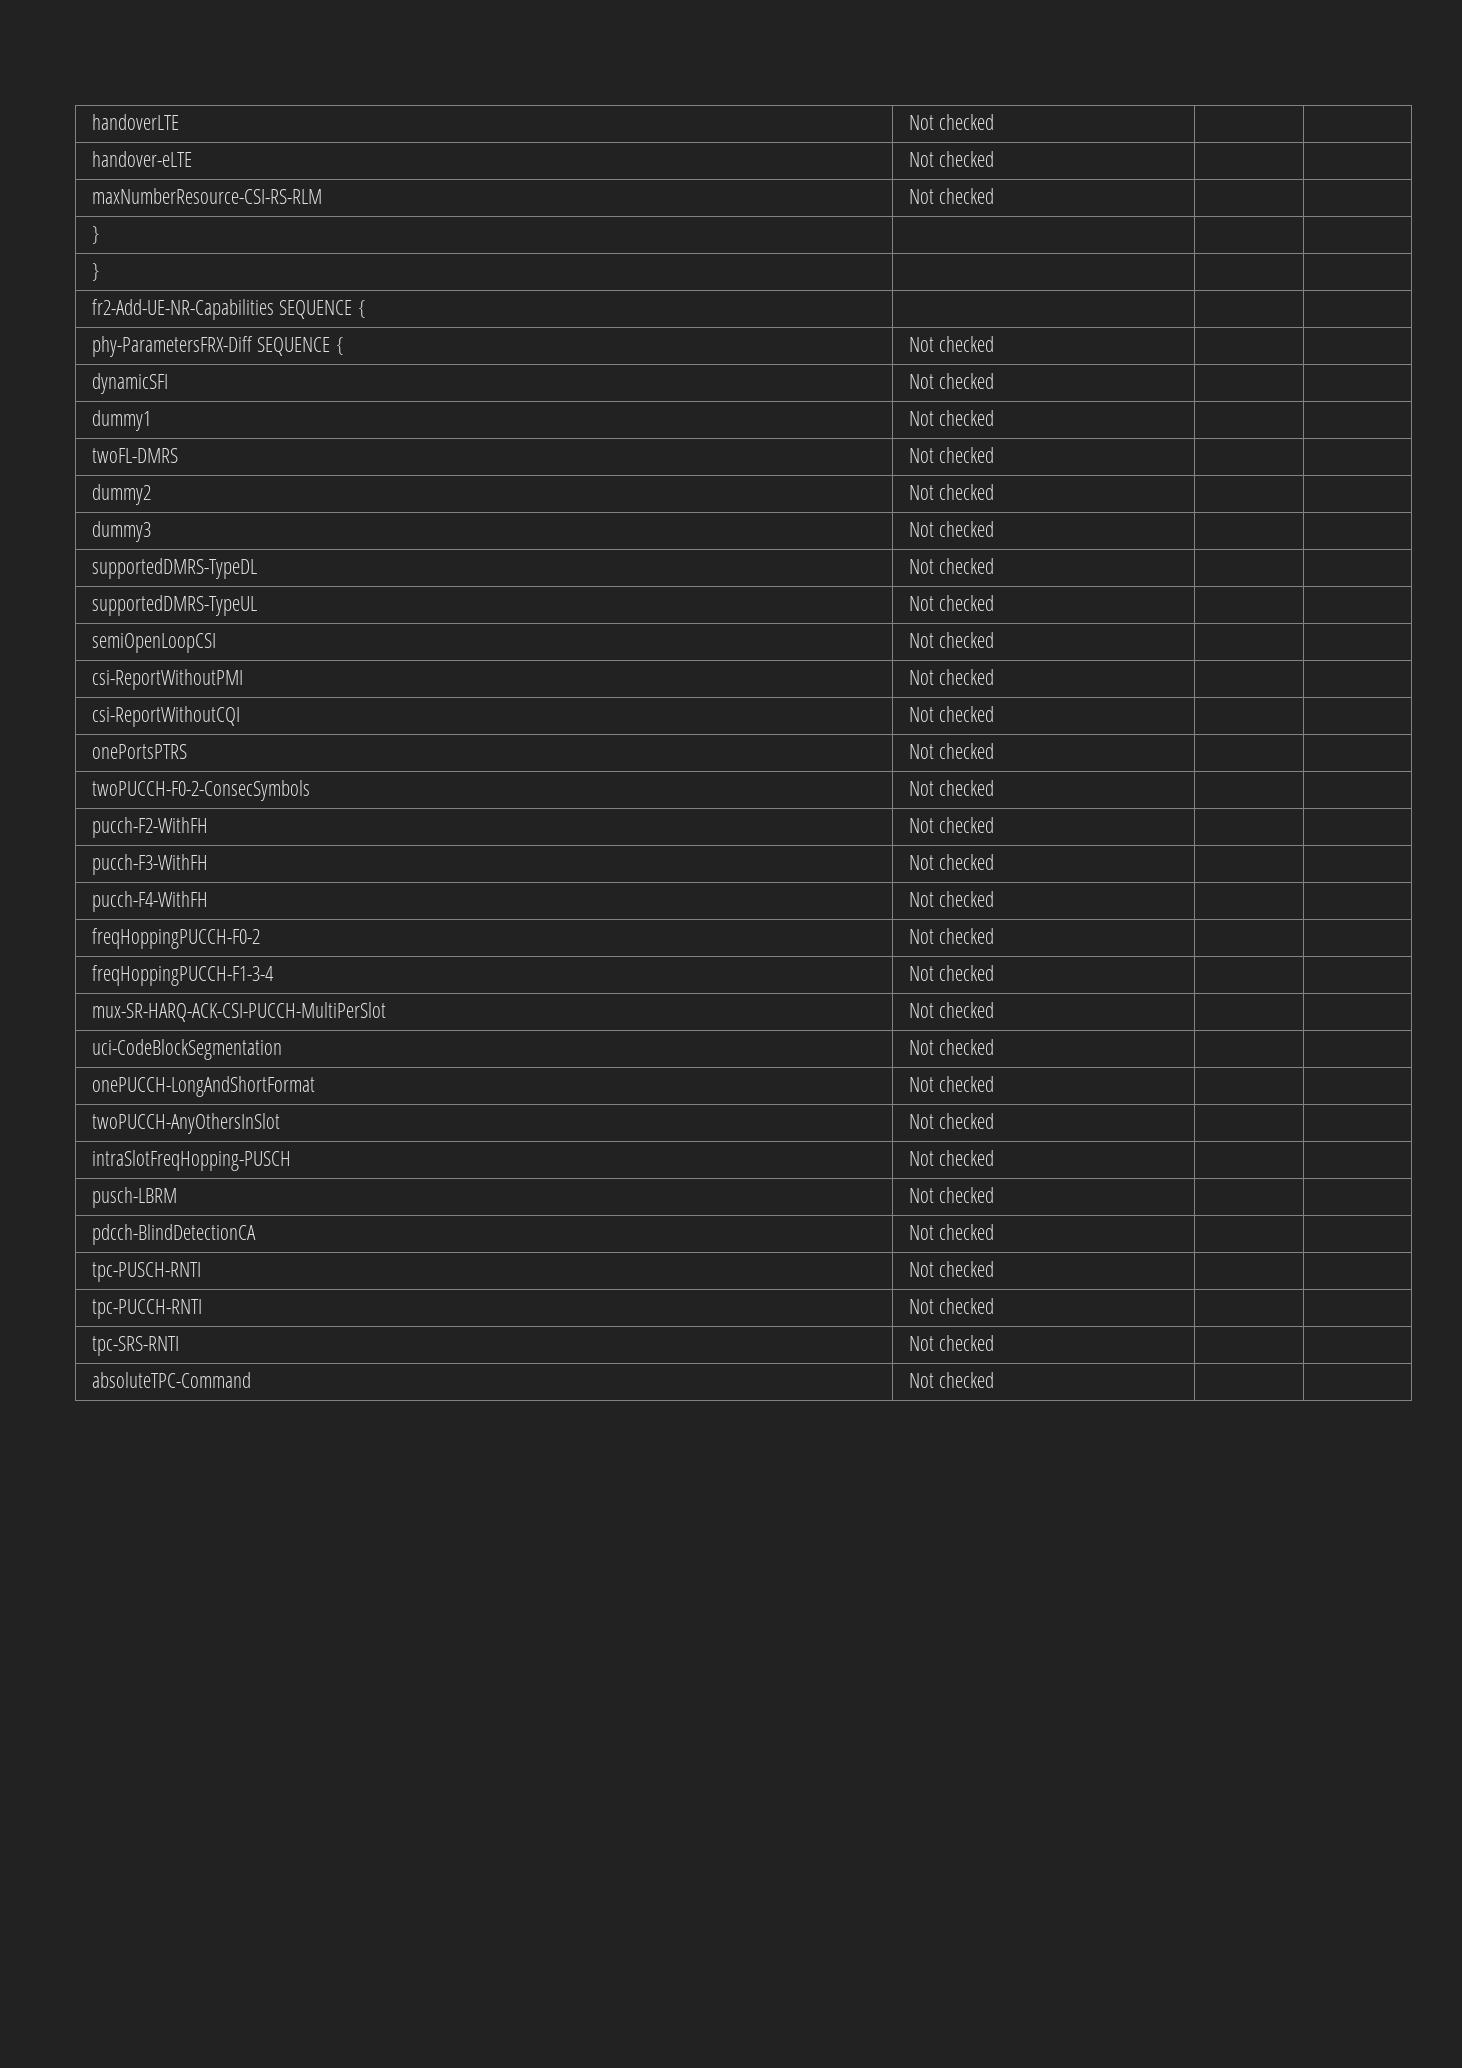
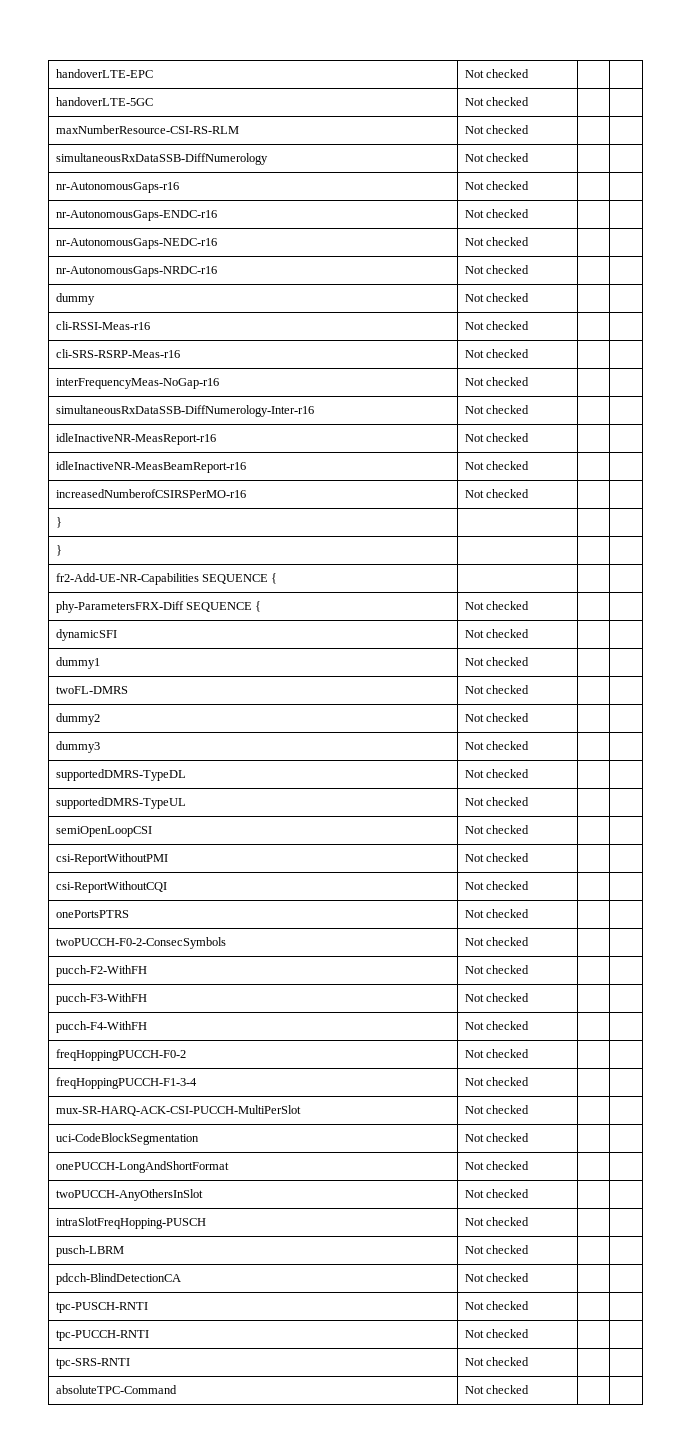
- handoverLTE | Not checked | |
- handover-eLTE | Not checked | |
+ handoverLTE-EPC | Not checked | |
+ handoverLTE-5GC | Not checked | |
+ simultaneousRxDataSSB-DiffNumerology | Not checked | |
+ nr-AutonomousGaps-r16 | Not checked | |
+ nr-AutonomousGaps-ENDC-r16 | Not checked | |
+ nr-AutonomousGaps-NEDC-r16 | Not checked | |
+ nr-AutonomousGaps-NRDC-r16 | Not checked | |
+ dummy | Not checked | |
+ cli-RSSI-Meas-r16 | Not checked | |
+ cli-SRS-RSRP-Meas-r16 | Not checked | |
+ interFrequencyMeas-NoGap-r16 | Not checked | |
+ simultaneousRxDataSSB-DiffNumerology-Inter-r16 | Not checked | |
+ idleInactiveNR-MeasReport-r16 | Not checked | |
+ idleInactiveNR-MeasBeamReport-r16 | Not checked | |
+ increasedNumberofCSIRSPerMO-r16 | Not checked | |

